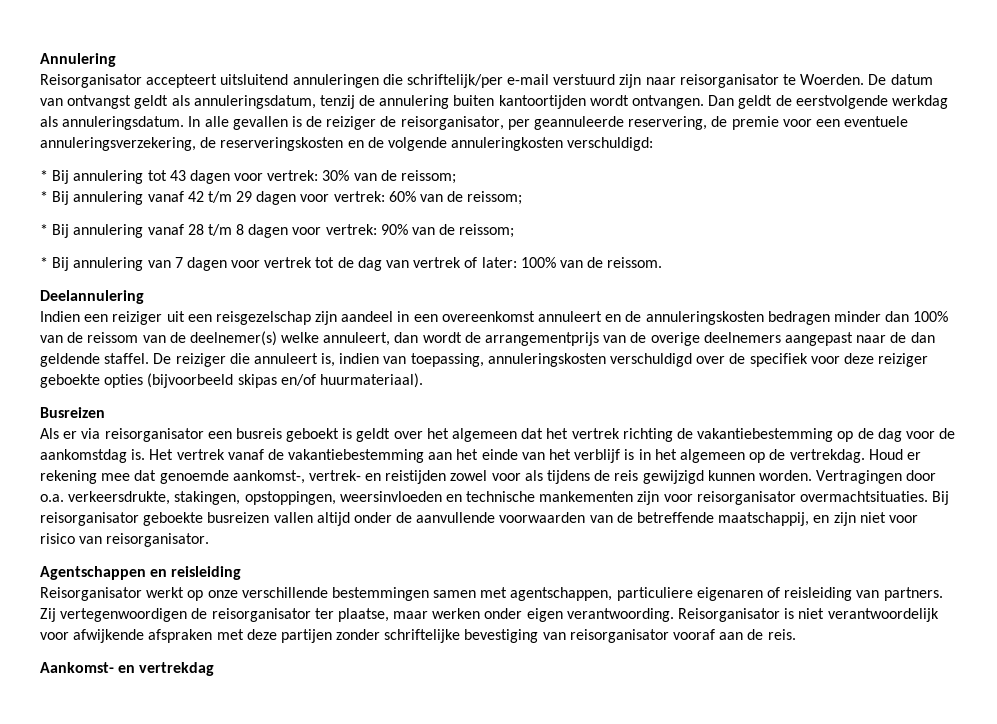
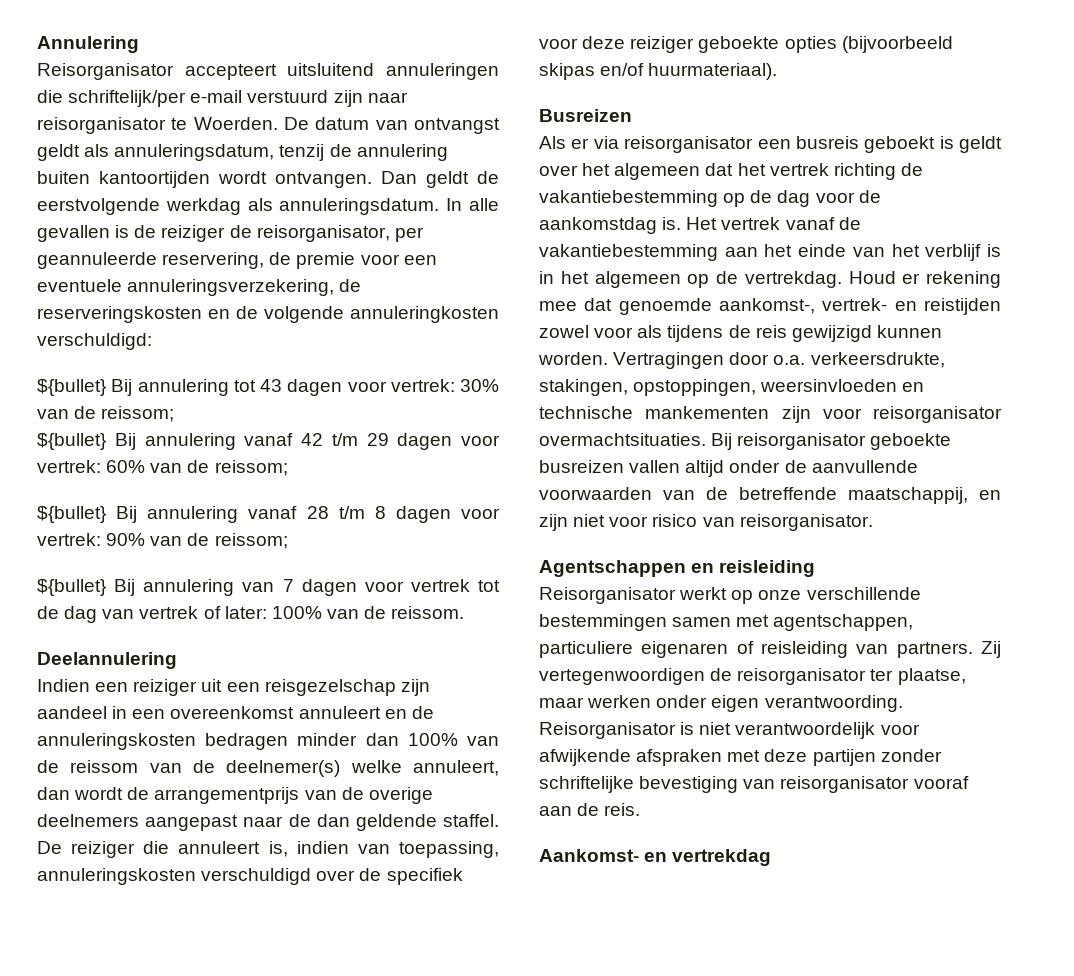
- * Bij annulering tot 43 dagen voor vertrek: 30% van de reissom;
+ ${bullet} Bij annulering tot 43 dagen voor vertrek: 30% van de reissom;
- * Bij annulering vanaf 42 t/m 29 dagen voor vertrek: 60% van de reissom;
+ ${bullet} Bij annulering vanaf 42 t/m 29 dagen voor vertrek: 60% van de reissom;
- * Bij annulering vanaf 28 t/m 8 dagen voor vertrek: 90% van de reissom;
+ ${bullet} Bij annulering vanaf 28 t/m 8 dagen voor vertrek: 90% van de reissom;
- * Bij annulering van 7 dagen voor vertrek tot de dag van vertrek of later: 100% van de reissom.
+ ${bullet} Bij annulering van 7 dagen voor vertrek tot de dag van vertrek of later: 100% van de reissom.

